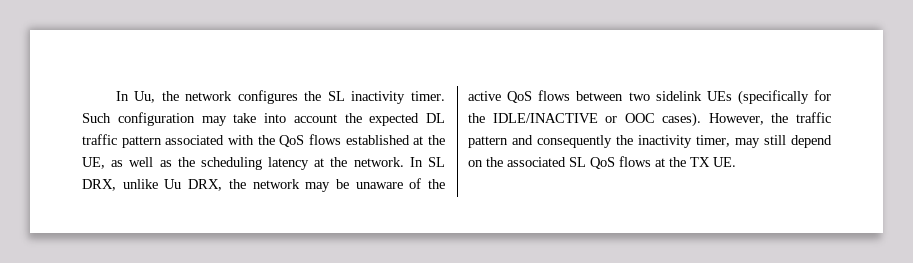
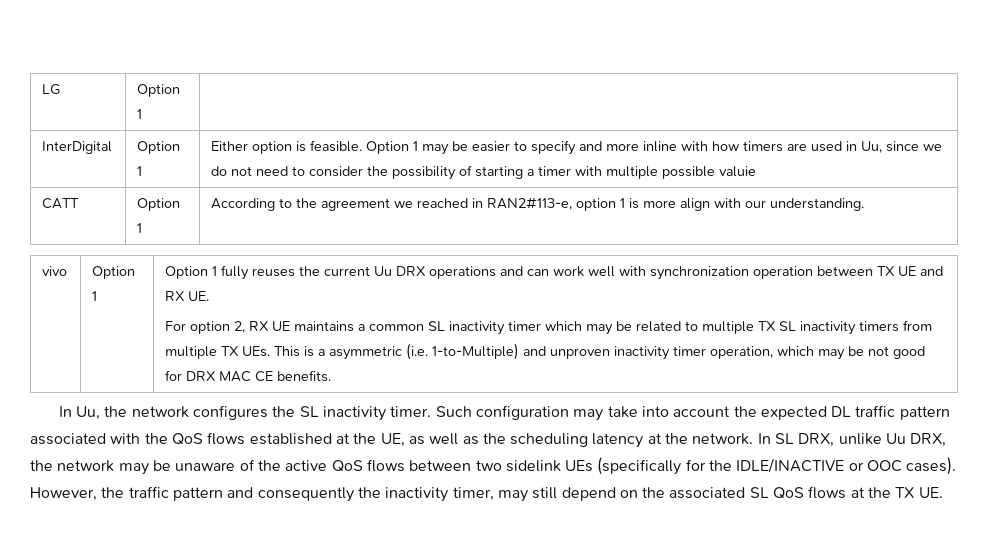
+ LG | Option 1 |
+ InterDigital | Option 1 | Either option is feasible. Option 1 may be easier to specify and more inline with how timers are used in Uu, since we do not need to consider the possibility of starting a timer with multiple possible valuie
+ CATT | Option 1 | According to the agreement we reached in RAN2#113-e, option 1 is more align with our understanding.
+ vivo | Option 1 | Option 1 fully reuses the current Uu DRX operations and can work well with synchronization operation between TX UE and RX UE.
+ For option 2, RX UE maintains a common SL inactivity timer which may be related to multiple TX SL inactivity timers from multiple TX UEs. This is a asymmetric (i.e. 1-to-Multiple) and unproven inactivity timer operation, which may be not good for DRX MAC CE benefits.

